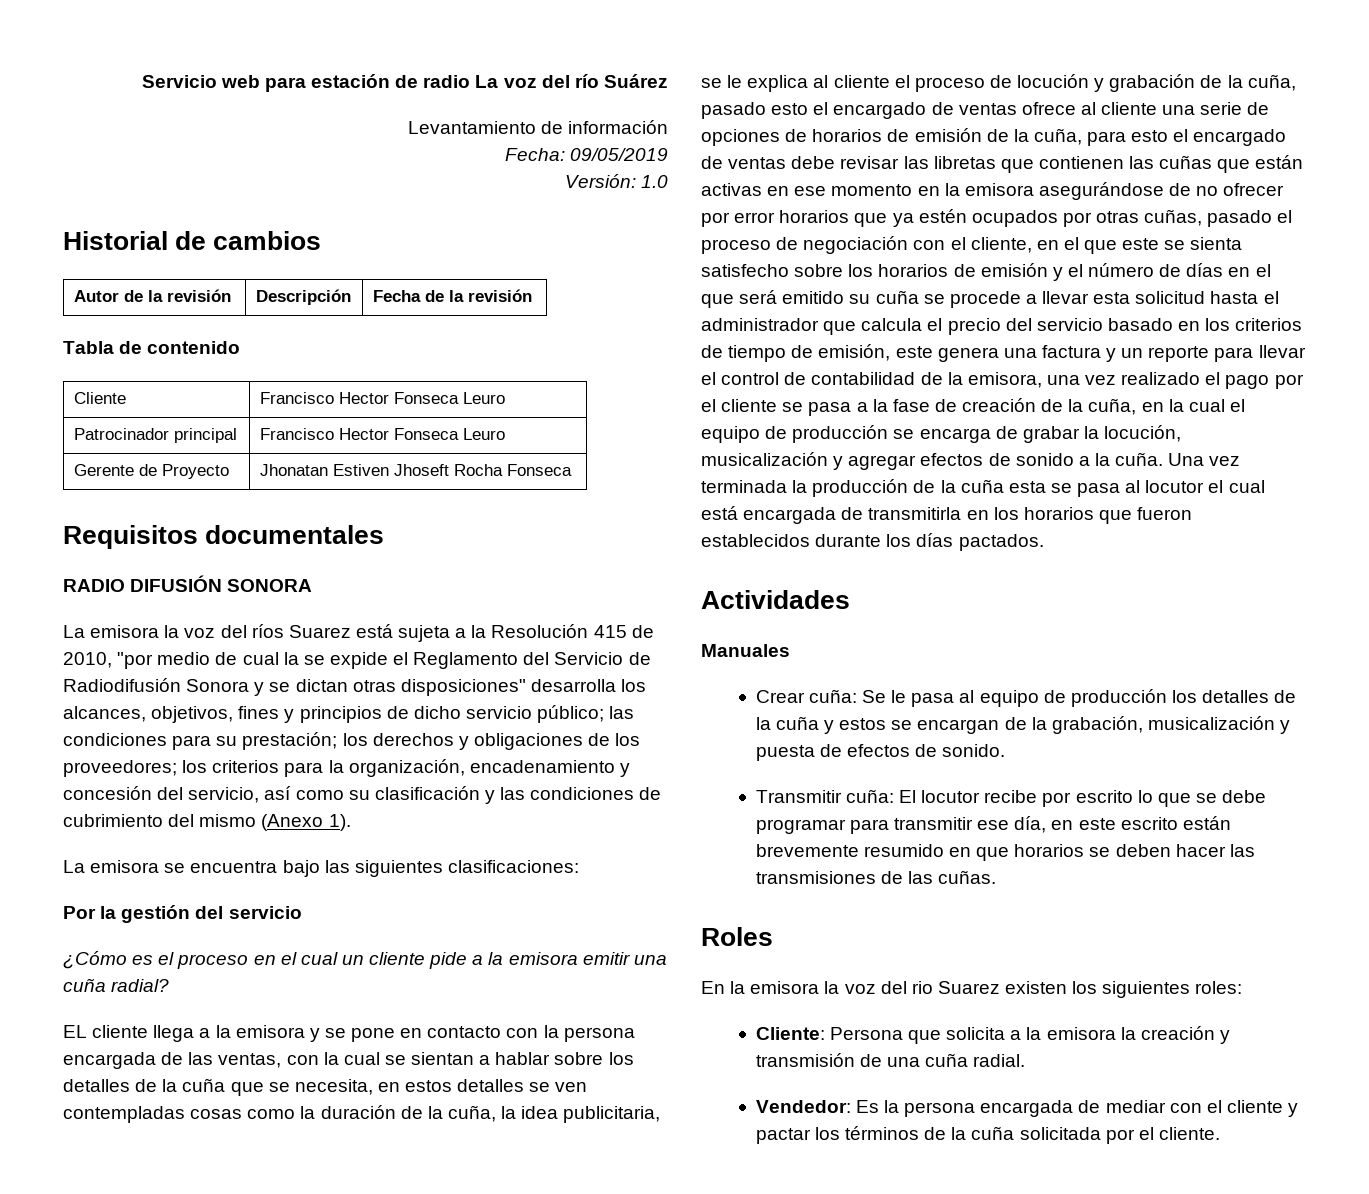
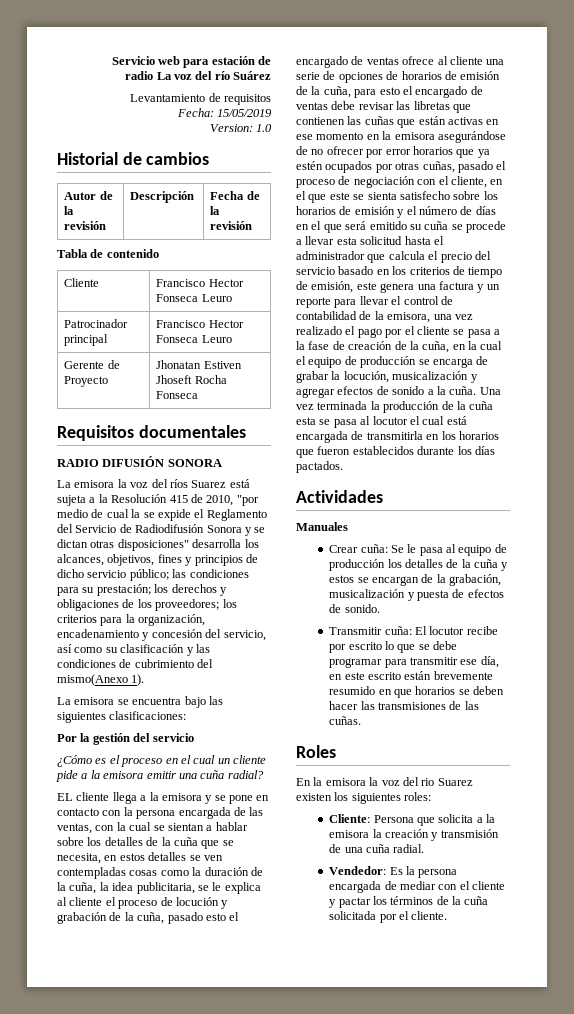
- Servicio web para estación de radio La voz del río Suárez
+ Servicio web para estación de
+ radio La voz del río Suárez
- Levantamiento de información
+ Levantamiento de requisitos
- Fecha: 09/05/2019
- Versión: 1.0
+ Fecha: 15/05/2019
+ Version: 1.0
- los criterios para la organización, encadenamiento y concesión del servicio, así como su clasificación y las condiciones de cubrimiento del mismo (Anexo 1).
+ los criterios para la organización, encadenamiento y concesión del servicio, así como su clasificación y las condiciones de cubrimiento del mismo(Anexo 1).

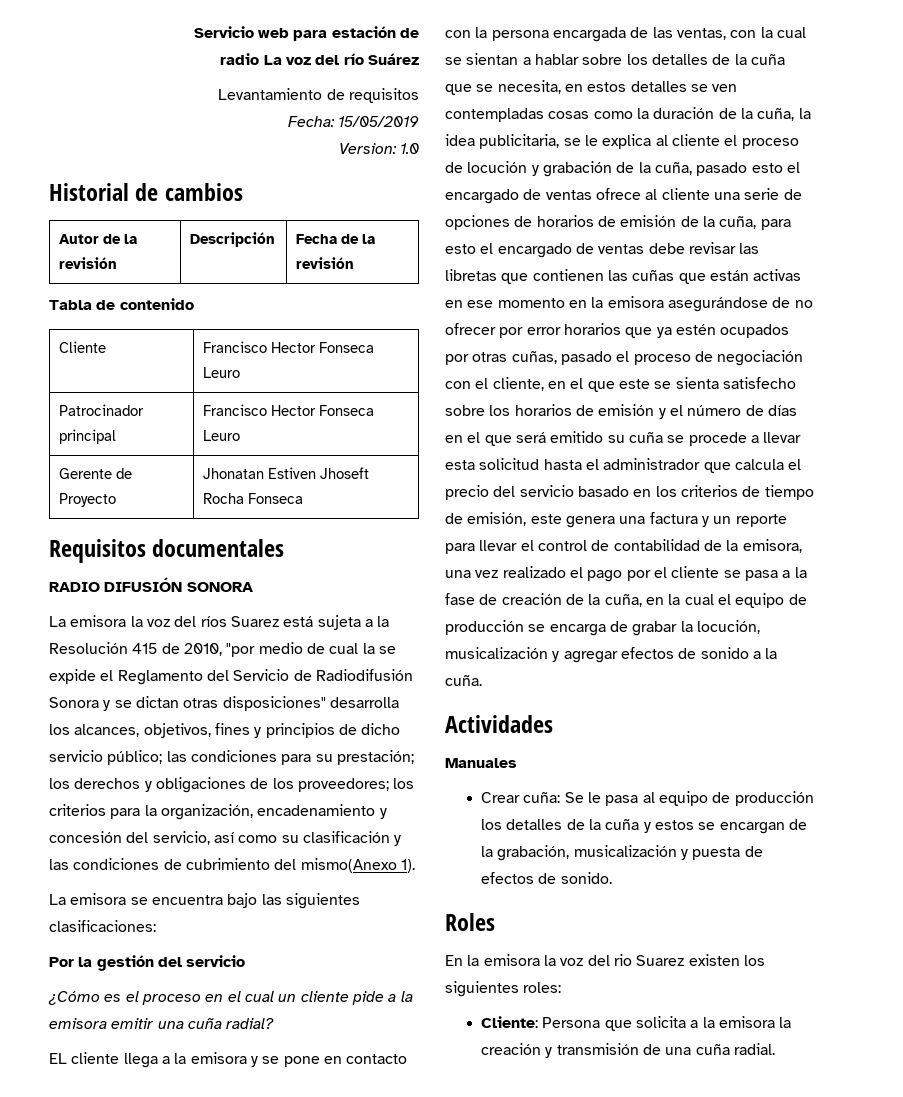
- Una vez terminada la producción de la cuña esta se pasa al locutor el cual está encargada de transmitirla en los horarios que fueron establecidos durante los días pactados.
- Transmitir cuña: El locutor recibe por escrito lo que se debe programar para transmitir ese día, en este escrito están brevemente resumido en que horarios se deben hacer las transmisiones de las cuñas.
- Vendedor: Es la persona encargada de mediar con el cliente y pactar los términos de la cuña solicitada por el cliente.

